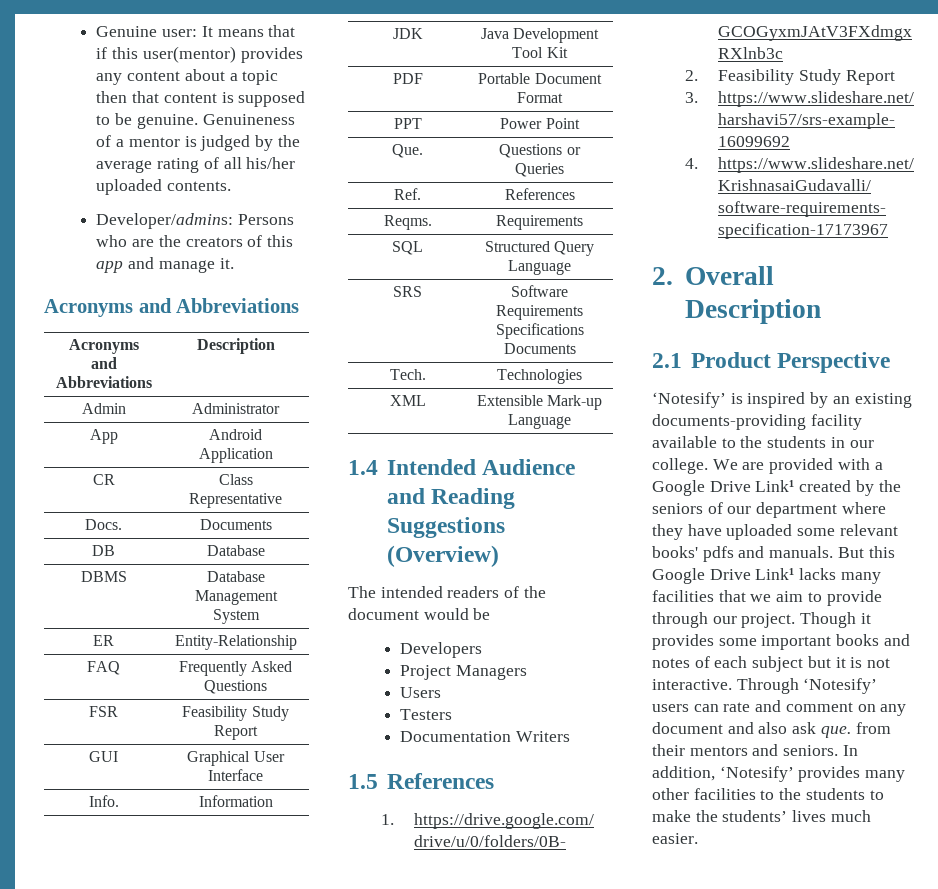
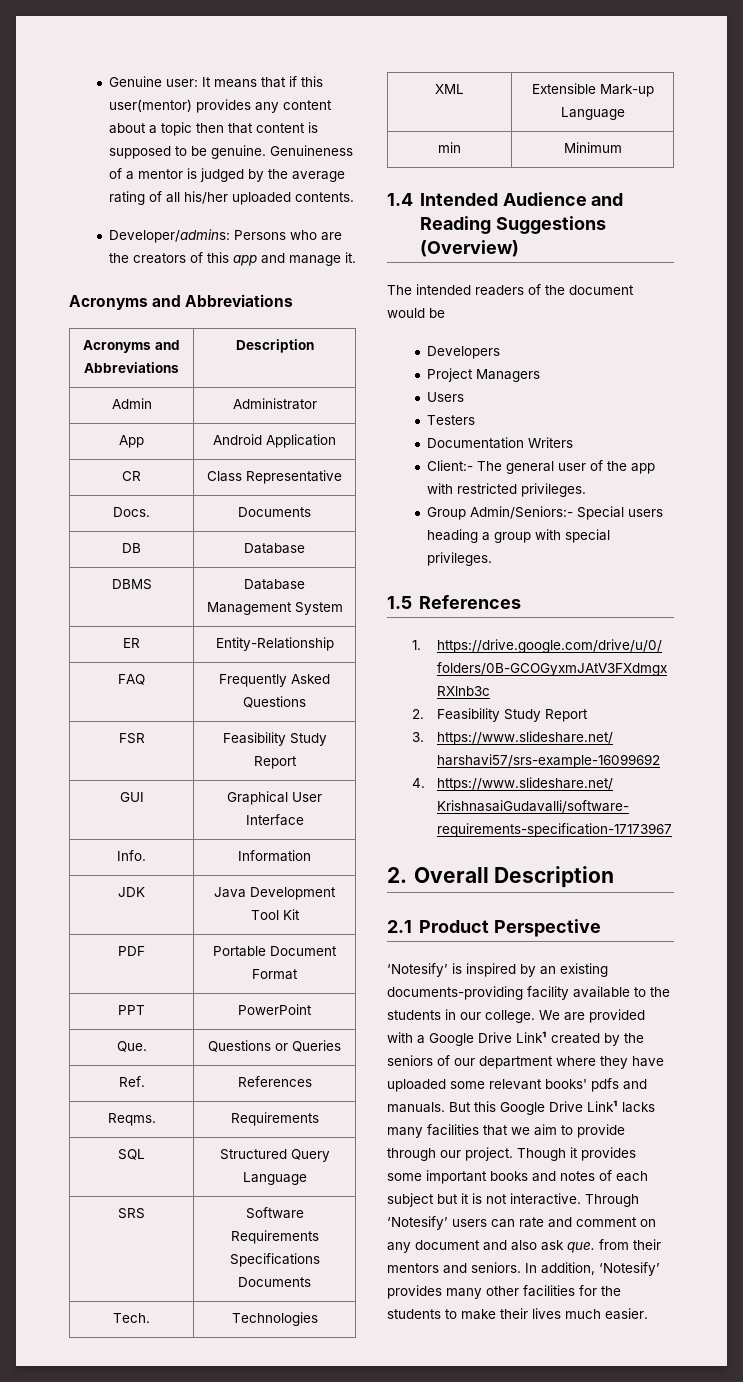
- PPT | Power Point
+ PPT | PowerPoint
+ min | Minimum
+ Client:- The general user of the app with restricted privileges.
+ Group Admin/Seniors:- Special users heading a group with special privileges.
- In addition, ‘Notesify’ provides many other facilities to the students to make the students’ lives much easier.
+ In addition, ‘Notesify’ provides many other facilities for the students to make their lives much easier.

